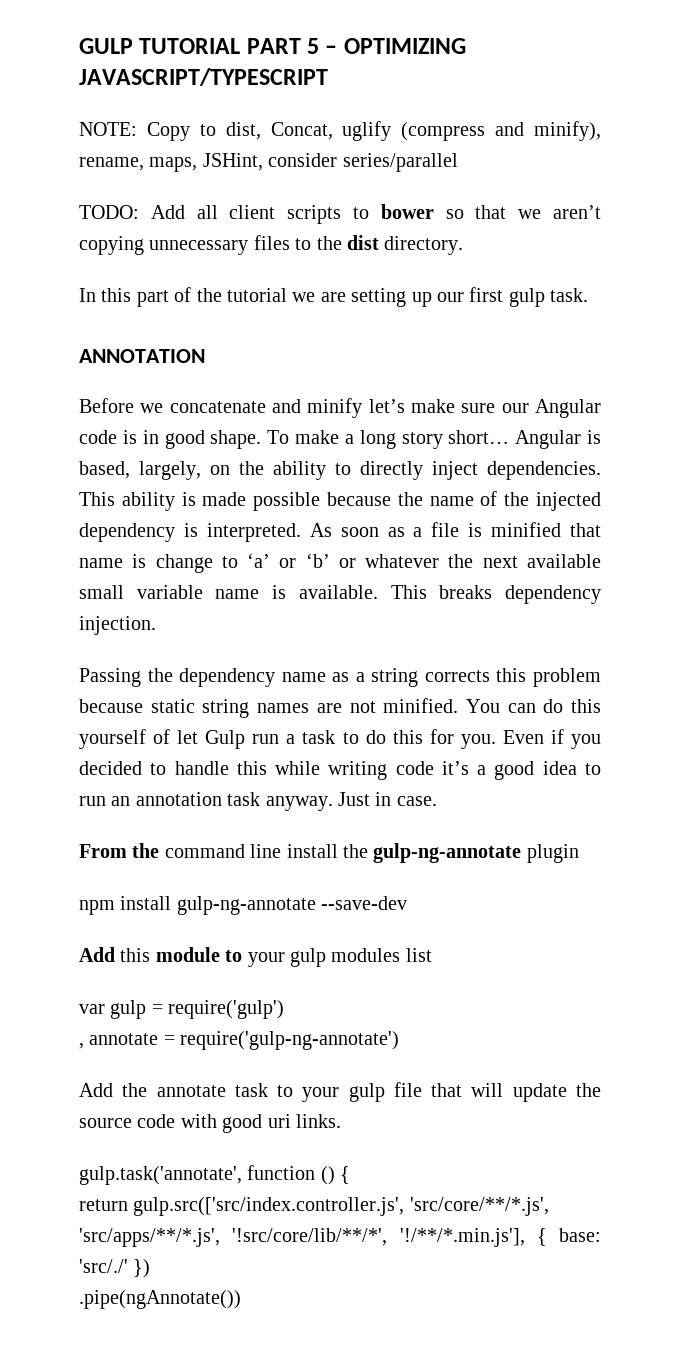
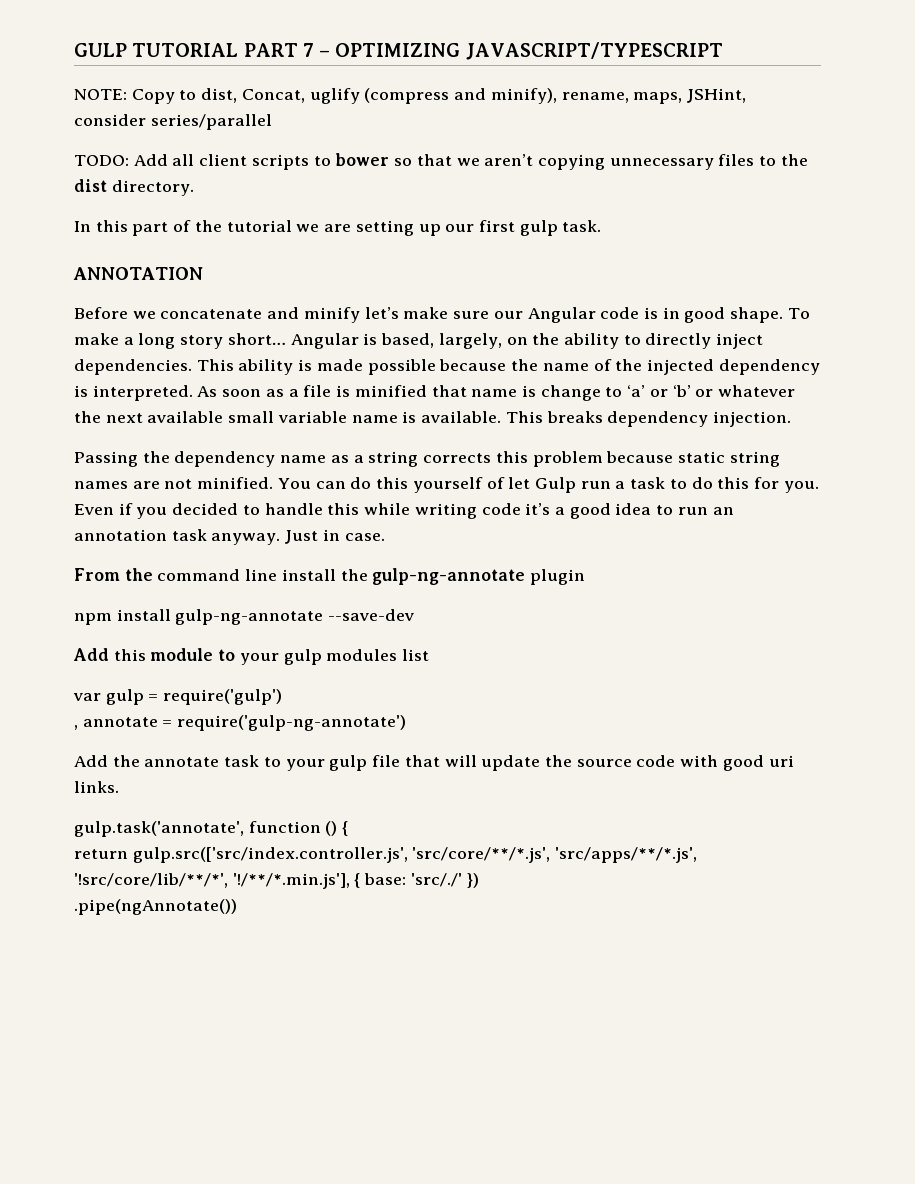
- GULP TUTORIAL PART 5 – OPTIMIZING JAVASCRIPT/TYPESCRIPT
+ GULP TUTORIAL PART 7 – OPTIMIZING JAVASCRIPT/TYPESCRIPT

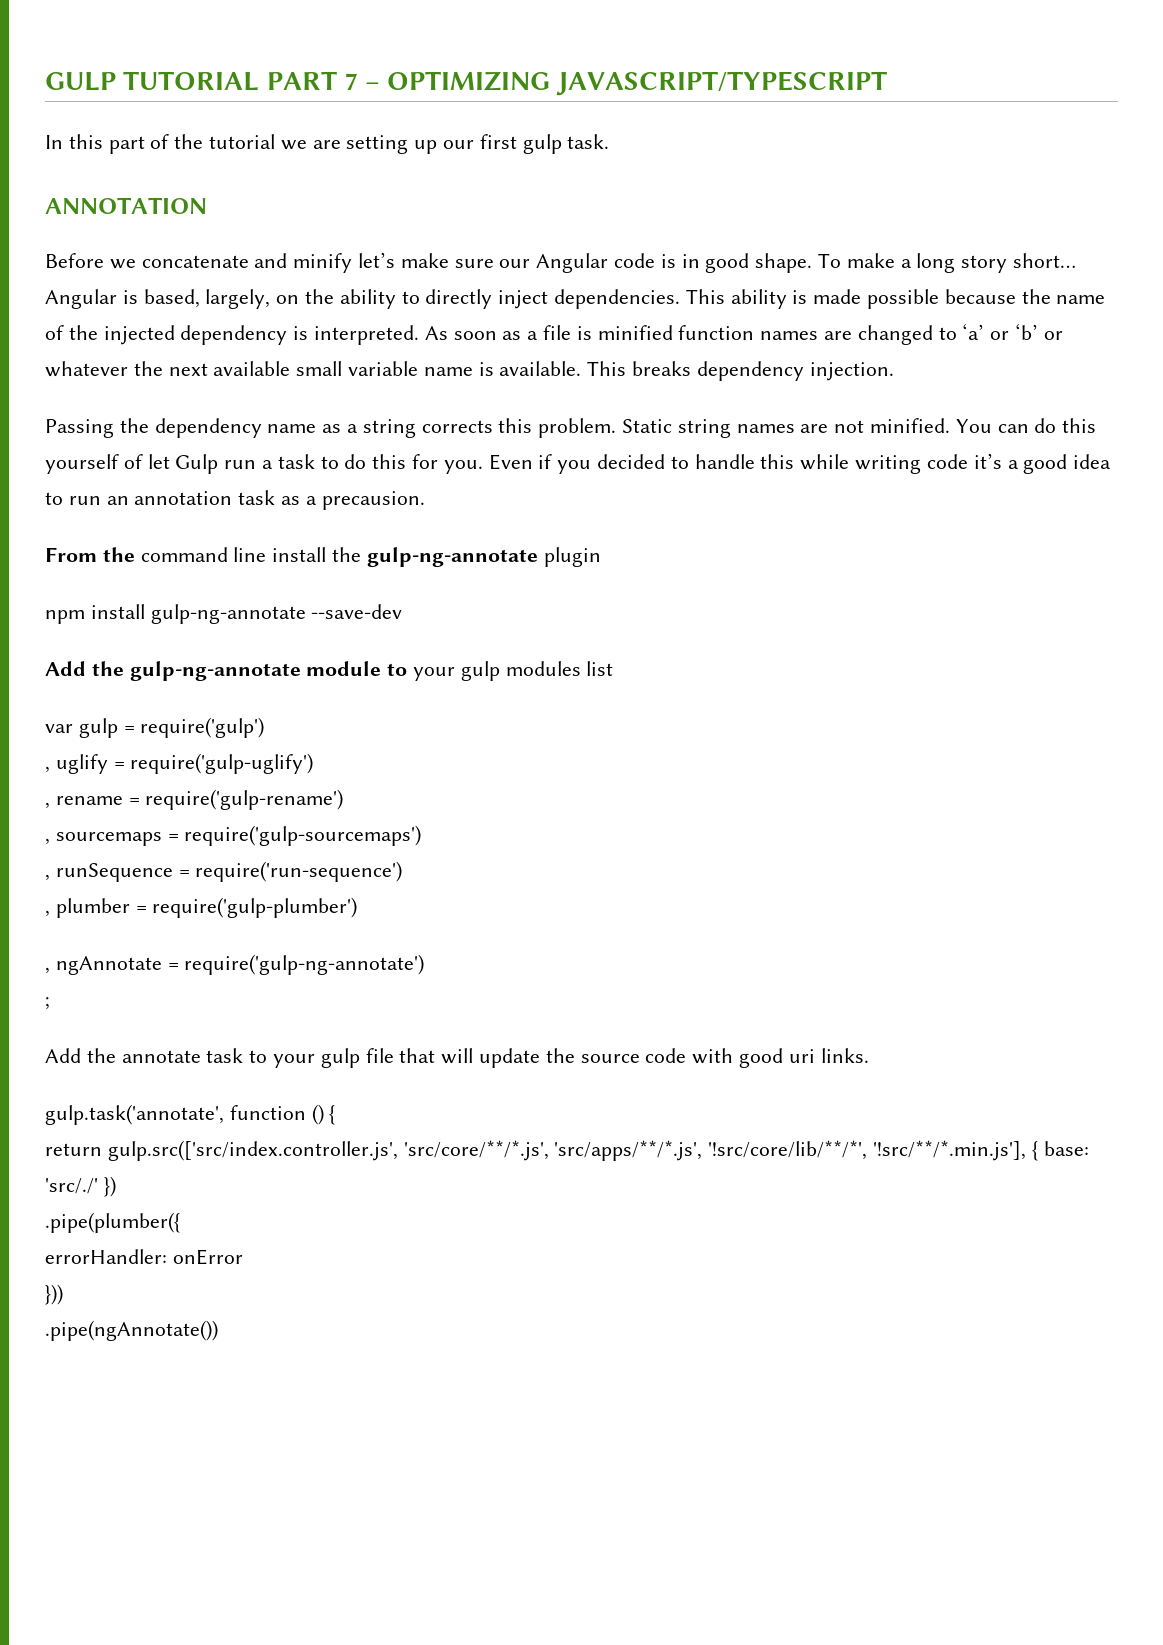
- NOTE: Copy to dist, Concat, uglify (compress and minify), rename, maps, JSHint, consider series/parallel
- TODO: Add all client scripts to bower so that we aren’t copying unnecessary files to the dist directory.
- As soon as a file is minified that name is change to ‘a’ or ‘b’ or whatever the next available small variable name is available.
+ As soon as a file is minified function names are changed to ‘a’ or ‘b’ or whatever the next available small variable name is available.
- Passing the dependency name as a string corrects this problem because static string names are not minified.
+ Passing the dependency name as a string corrects this problem. Static string names are not minified.
- Even if you decided to handle this while writing code it’s a good idea to run an annotation task anyway. Just in case.
+ Even if you decided to handle this while writing code it’s a good idea to run an annotation task as a precausion.
- Add this module to your gulp modules list
+ Add the gulp-ng-annotate module to your gulp modules list
- , annotate = require('gulp-ng-annotate')
+ , uglify = require('gulp-uglify')
+ , rename = require('gulp-rename')
+ , sourcemaps = require('gulp-sourcemaps')
+ , runSequence = require('run-sequence')
+ , plumber = require('gulp-plumber')
+ , ngAnnotate = require('gulp-ng-annotate')
+ ;
- return gulp.src(['src/index.controller.js', 'src/core/**/*.js', 'src/apps/**/*.js', '!src/core/lib/**/*', '!/**/*.min.js'], { base: 'src/./' })
+ return gulp.src(['src/index.controller.js', 'src/core/**/*.js', 'src/apps/**/*.js', '!src/core/lib/**/*', '!src/**/*.min.js'], { base: 'src/./' })
+ .pipe(plumber({
+ errorHandler: onError
+ }))

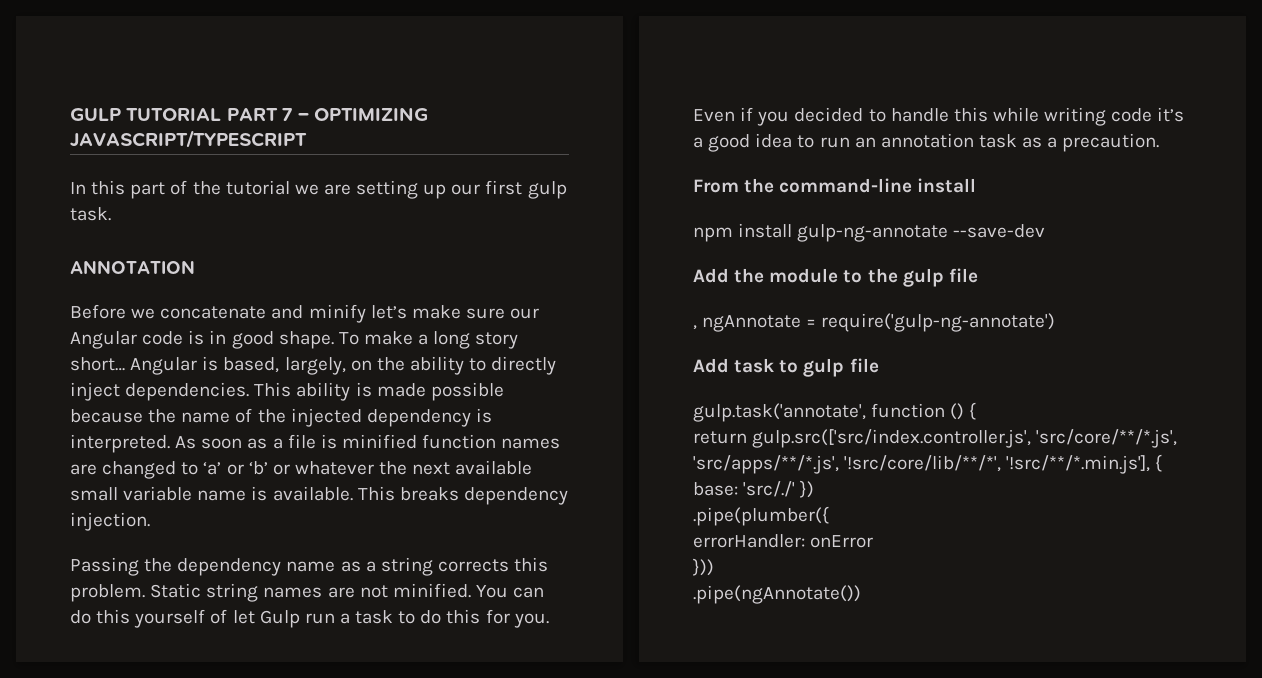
- Even if you decided to handle this while writing code it’s a good idea to run an annotation task as a precausion.
+ Even if you decided to handle this while writing code it’s a good idea to run an annotation task as a precaution.
- From the command line install the gulp-ng-annotate plugin
+ From the command-line install
- Add the gulp-ng-annotate module to your gulp modules list
- var gulp = require('gulp')
- , uglify = require('gulp-uglify')
- , rename = require('gulp-rename')
- , sourcemaps = require('gulp-sourcemaps')
- , runSequence = require('run-sequence')
- , plumber = require('gulp-plumber')
+ Add the module to the gulp file
- ;
- Add the annotate task to your gulp file that will update the source code with good uri links.
+ Add task to gulp file

